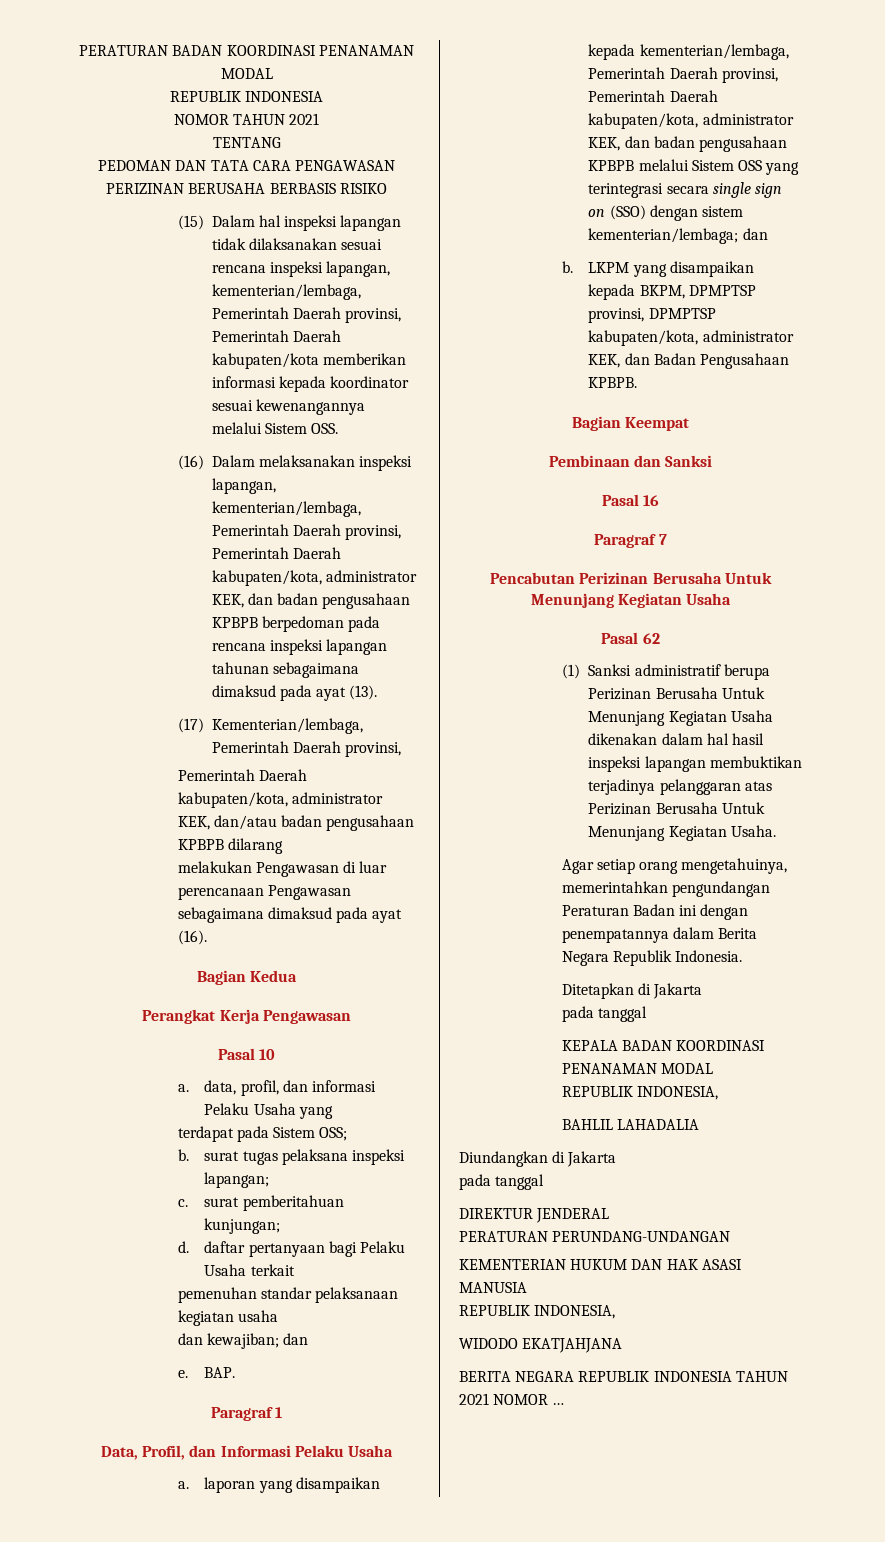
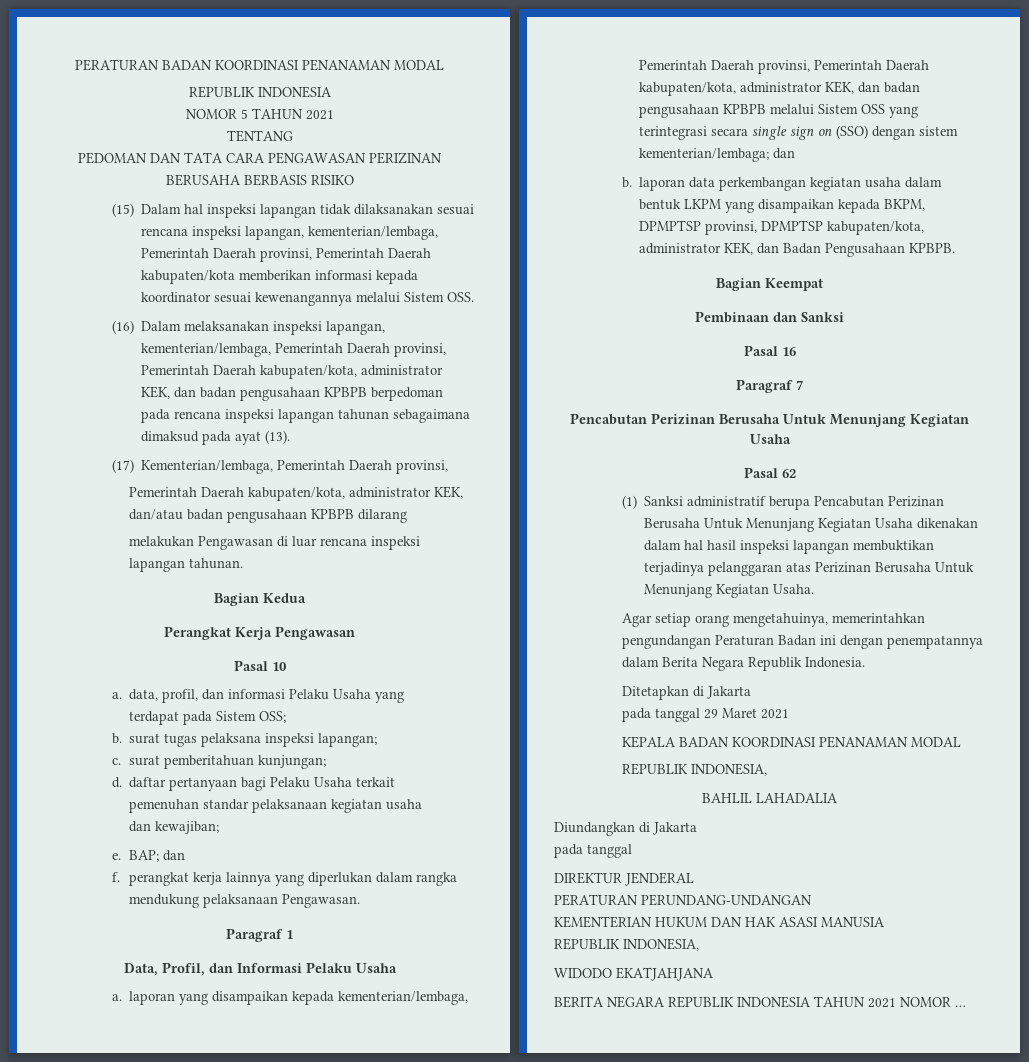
- NOMOR TAHUN 2021
+ NOMOR 5 TAHUN 2021
- melakukan Pengawasan di luar perencanaan Pengawasan sebagaimana dimaksud pada ayat (16).
+ melakukan Pengawasan di luar rencana inspeksi lapangan tahunan.
- dan kewajiban; dan
- e. BAP.
+ dan kewajiban;
+ e. BAP; dan
+ f. perangkat kerja lainnya yang diperlukan dalam rangka mendukung pelaksanaan Pengawasan.
- b. LKPM yang disampaikan kepada BKPM, DPMPTSP provinsi, DPMPTSP kabupaten/kota, administrator KEK, dan Badan Pengusahaan KPBPB.
+ b. laporan data perkembangan kegiatan usaha dalam bentuk LKPM yang disampaikan kepada BKPM, DPMPTSP provinsi, DPMPTSP kabupaten/kota, administrator KEK, dan Badan Pengusahaan KPBPB.
- (1) Sanksi administratif berupa Perizinan Berusaha Untuk Menunjang Kegiatan Usaha dikenakan dalam hal hasil inspeksi lapangan membuktikan terjadinya pelanggaran atas Perizinan Berusaha Untuk Menunjang Kegiatan Usaha.
+ (1) Sanksi administratif berupa Pencabutan Perizinan Berusaha Untuk Menunjang Kegiatan Usaha dikenakan dalam hal hasil inspeksi lapangan membuktikan terjadinya pelanggaran atas Perizinan Berusaha Untuk Menunjang Kegiatan Usaha.
  Ditetapkan di Jakarta
- pada tanggal
+ pada tanggal 29 Maret 2021

